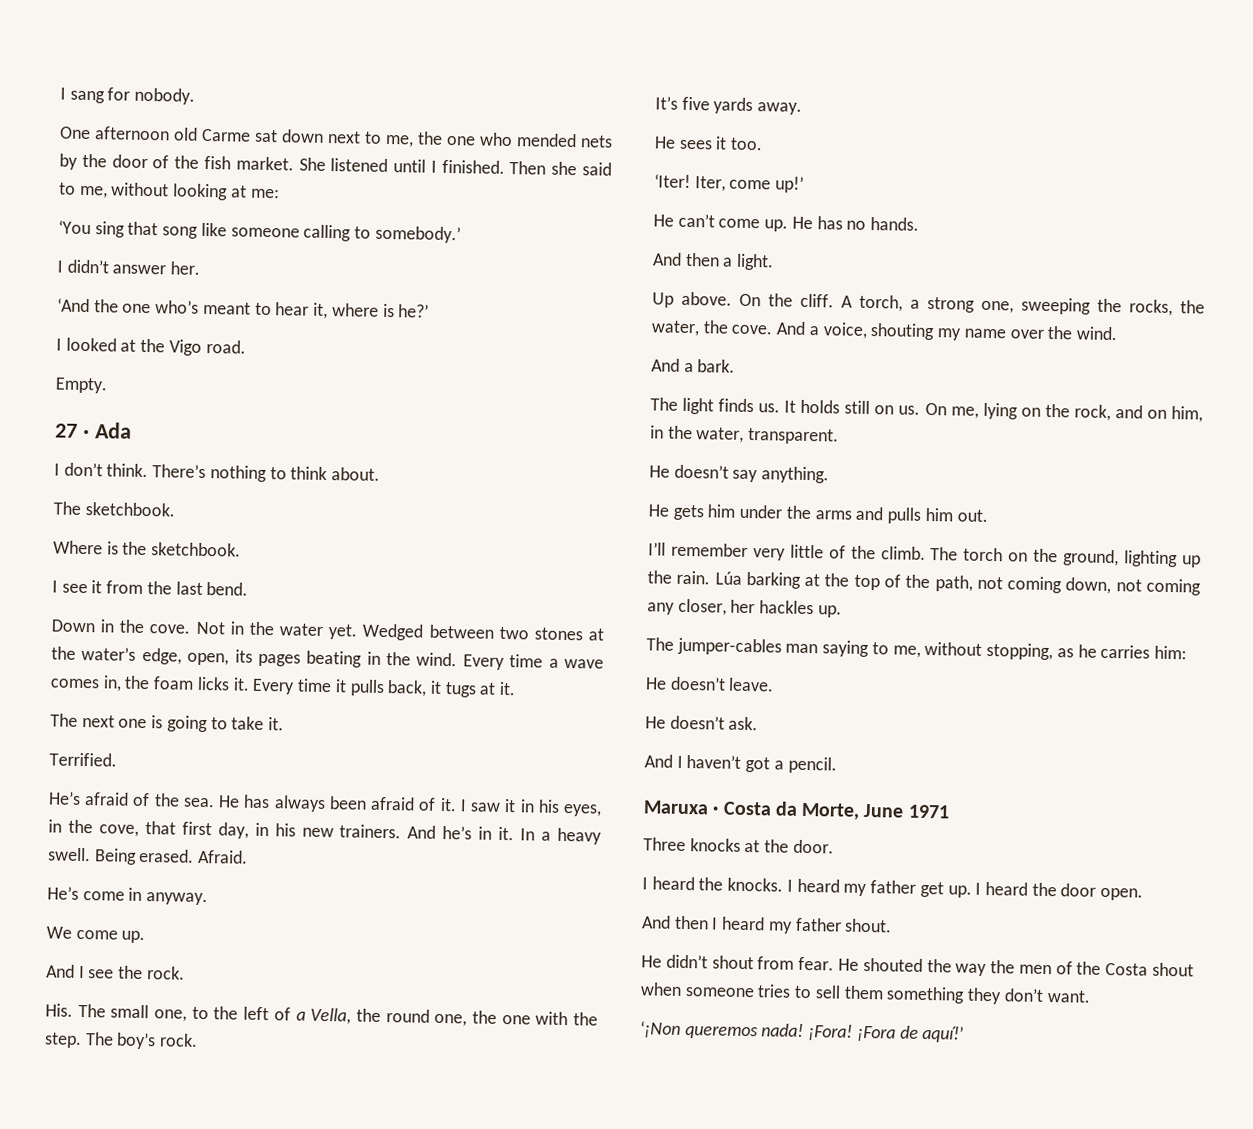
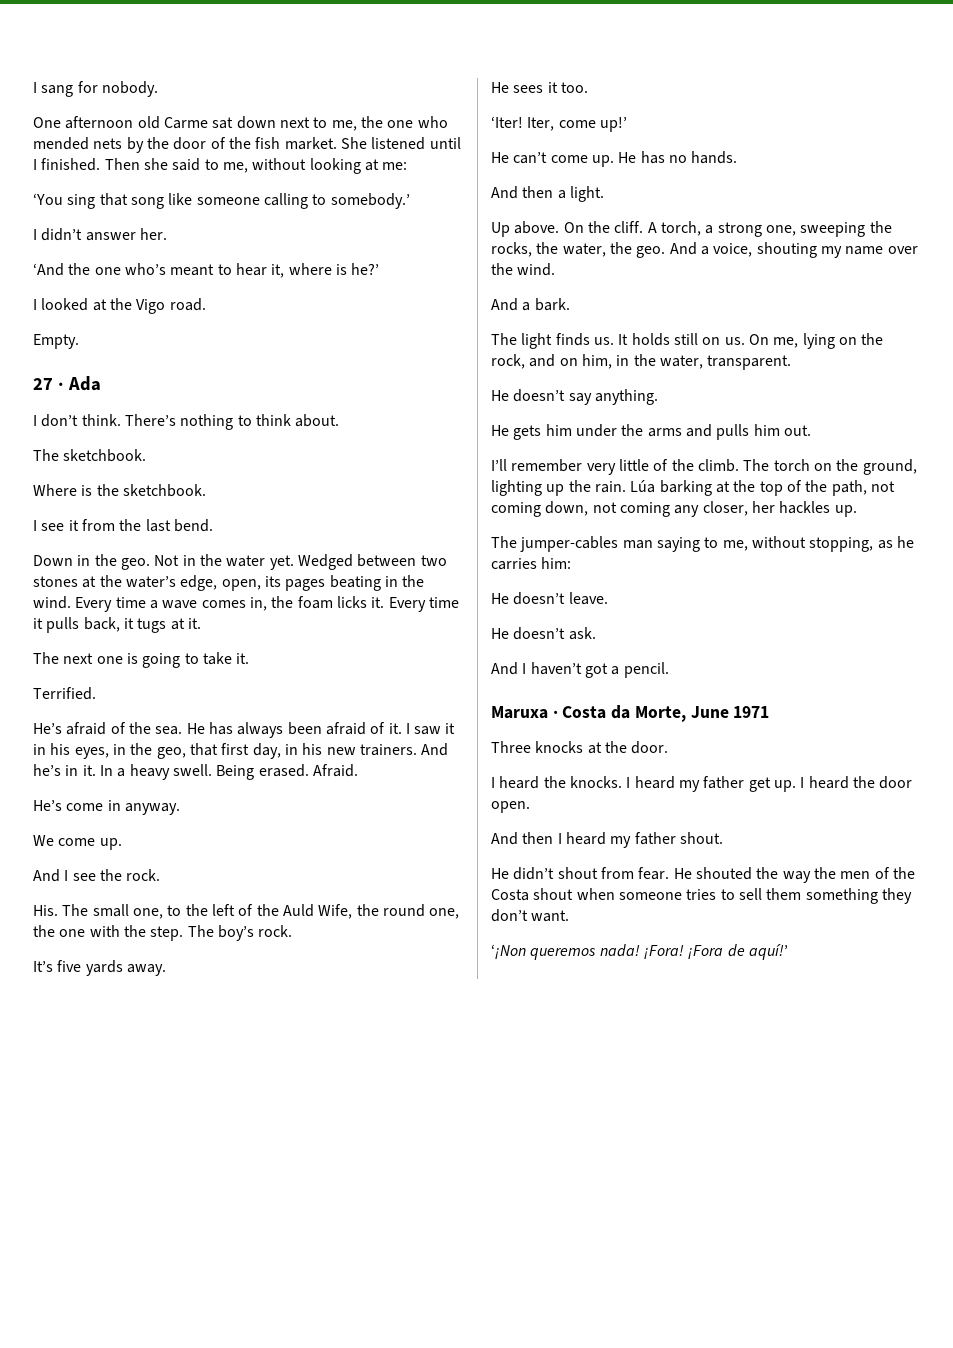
- Down in the cove.
+ Down in the geo.
- I saw it in his eyes, in the cove, that first day, in his new trainers.
+ I saw it in his eyes, in the geo, that first day, in his new trainers.
- His. The small one, to the left of a Vella, the round one, the one with the step.
+ His. The small one, to the left of the Auld Wife, the round one, the one with the step.
- A torch, a strong one, sweeping the rocks, the water, the cove.
+ A torch, a strong one, sweeping the rocks, the water, the geo.

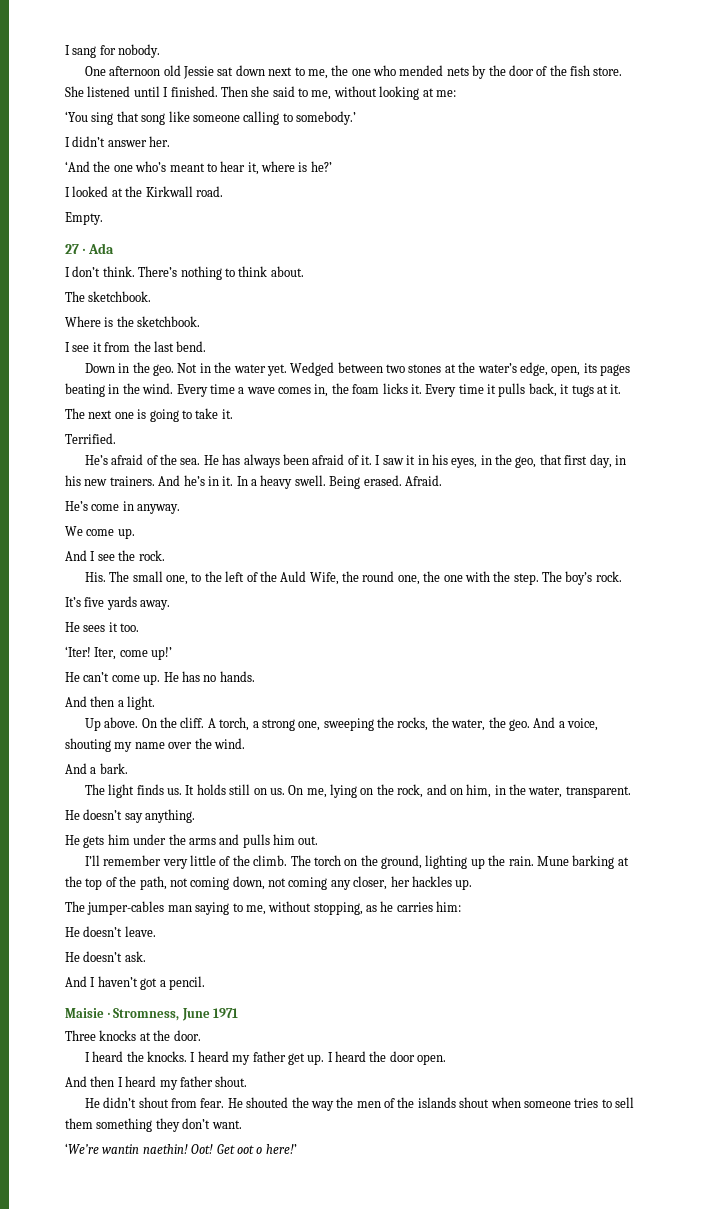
- One afternoon old Carme sat down next to me, the one who mended nets by the door of the fish market.
+ One afternoon old Jessie sat down next to me, the one who mended nets by the door of the fish store.
- I looked at the Vigo road.
+ I looked at the Kirkwall road.
- Lúa barking at the top of the path, not coming down, not coming any closer, her hackles up.
+ Mune barking at the top of the path, not coming down, not coming any closer, her hackles up.
- Maruxa · Costa da Morte, June 1971
+ Maisie · Stromness, June 1971
- He shouted the way the men of the Costa shout when someone tries to sell them something they don’t want.
+ He shouted the way the men of the islands shout when someone tries to sell them something they don’t want.
- ‘¡Non queremos nada! ¡Fora! ¡Fora de aquí!’
+ ‘We’re wantin naethin! Oot! Get oot o here!’

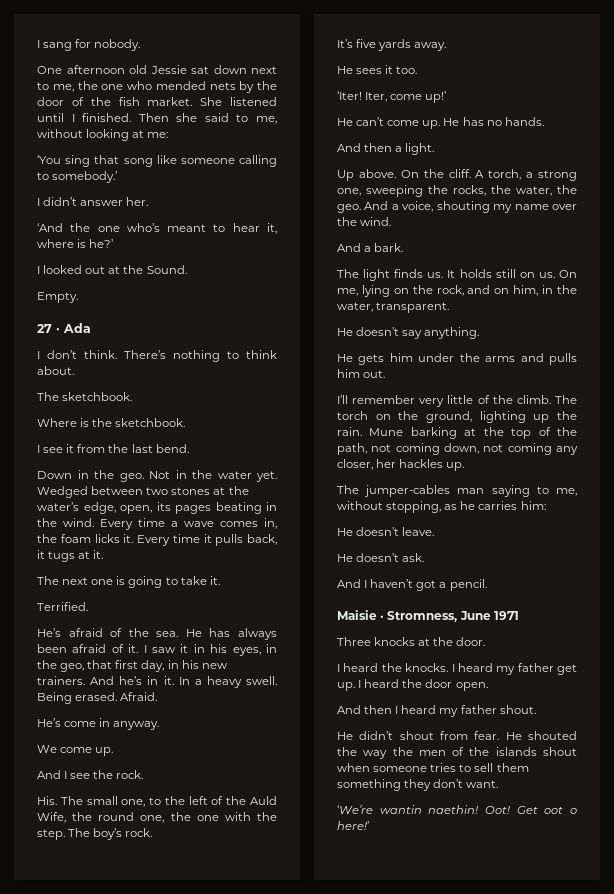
- One afternoon old Jessie sat down next to me, the one who mended nets by the door of the fish store.
+ One afternoon old Jessie sat down next to me, the one who mended nets by the door of the fish market.
- I looked at the Kirkwall road.
+ I looked out at the Sound.

